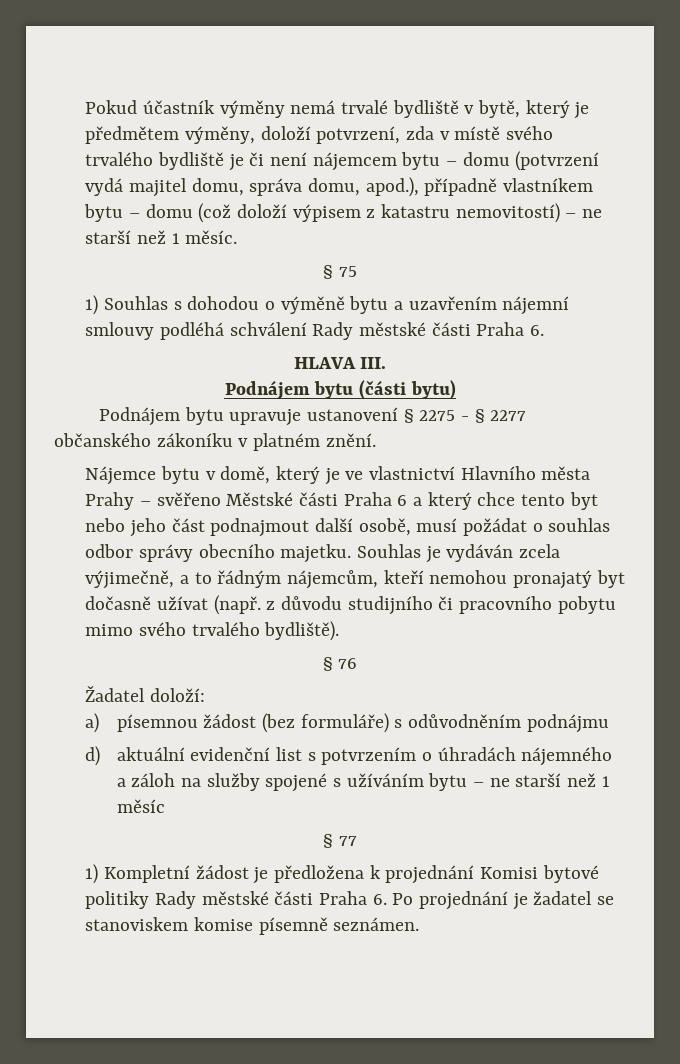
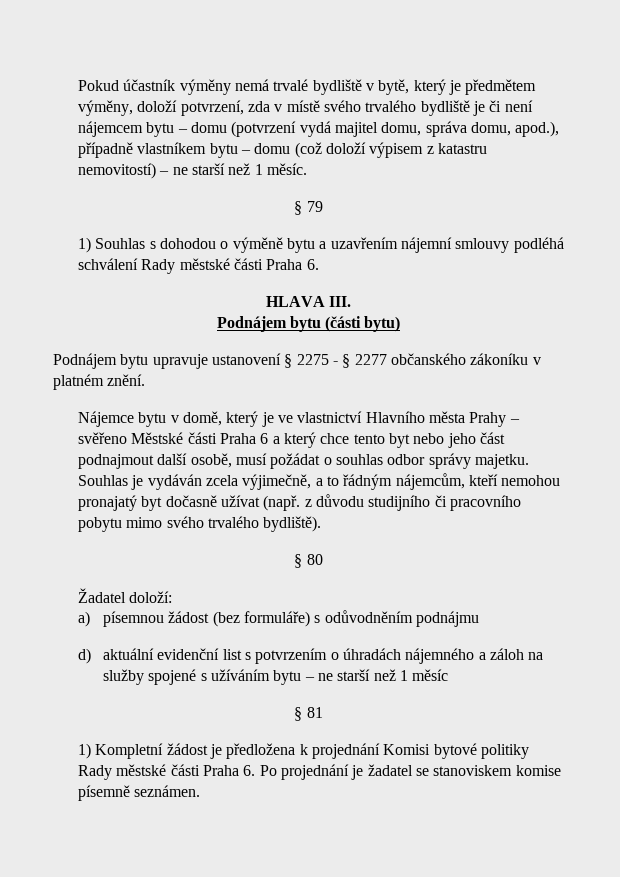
- § 75
+ § 79
- Nájemce bytu v domě, který je ve vlastnictví Hlavního města Prahy – svěřeno Městské části Praha 6 a který chce tento byt nebo jeho část podnajmout další osobě, musí požádat o souhlas odbor správy obecního majetku.
+ Nájemce bytu v domě, který je ve vlastnictví Hlavního města Prahy – svěřeno Městské části Praha 6 a který chce tento byt nebo jeho část podnajmout další osobě, musí požádat o souhlas odbor správy majetku.
- § 76
+ § 80
- § 77
+ § 81

